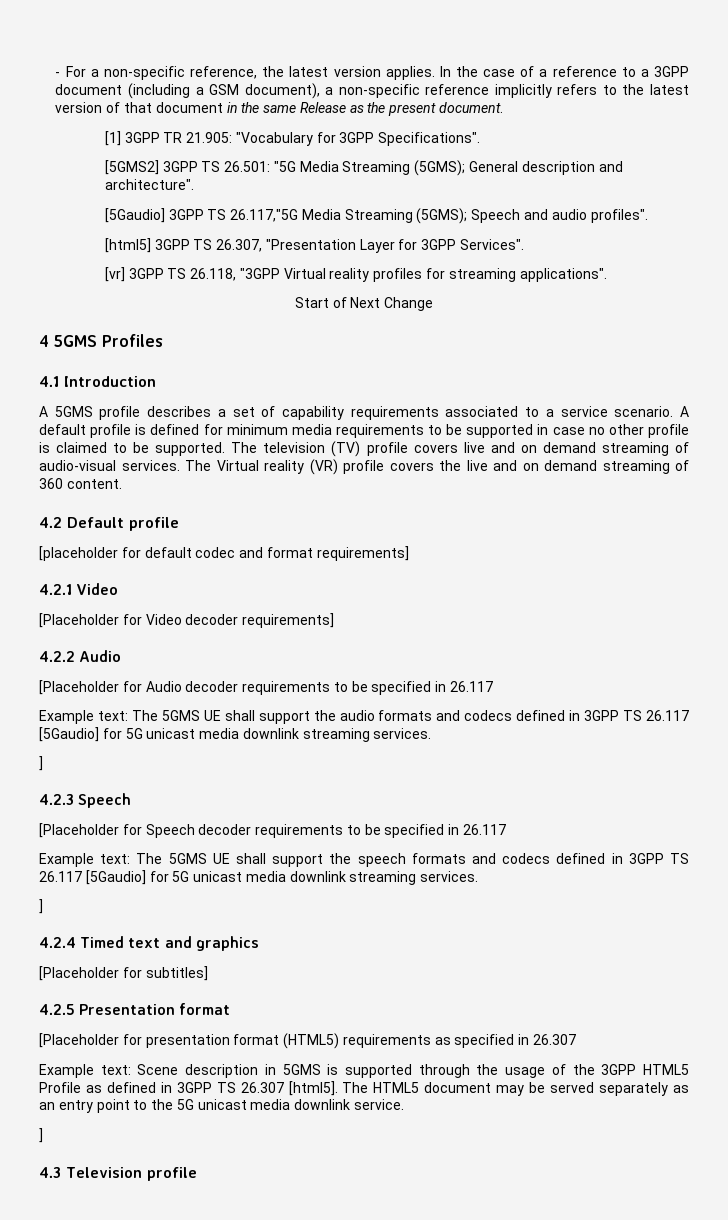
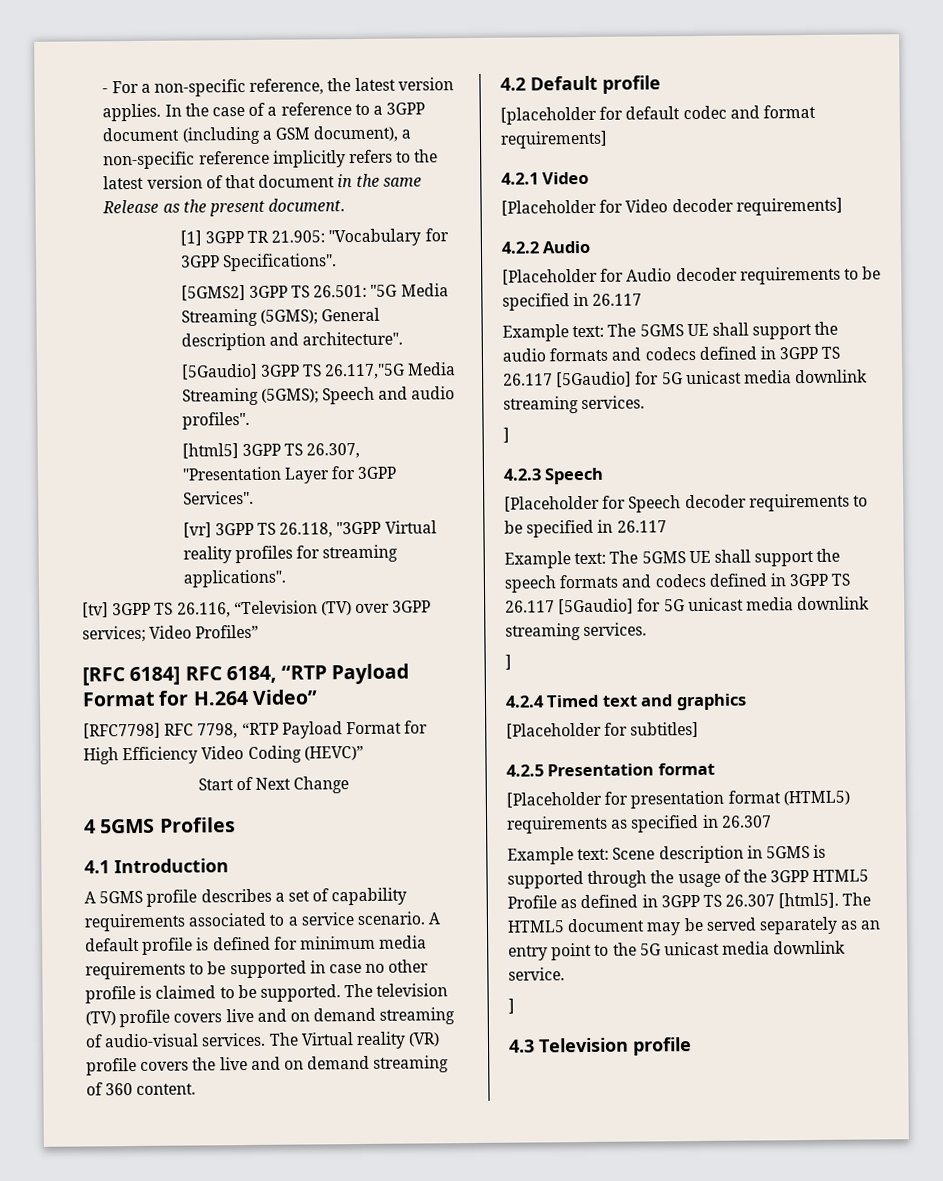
+ [tv] 3GPP TS 26.116, “Television (TV) over 3GPP services; Video Profiles”
+ [RFC 6184] RFC 6184, “RTP Payload Format for H.264 Video”
+ [RFC7798] RFC 7798, “RTP Payload Format for High Efficiency Video Coding (HEVC)”

